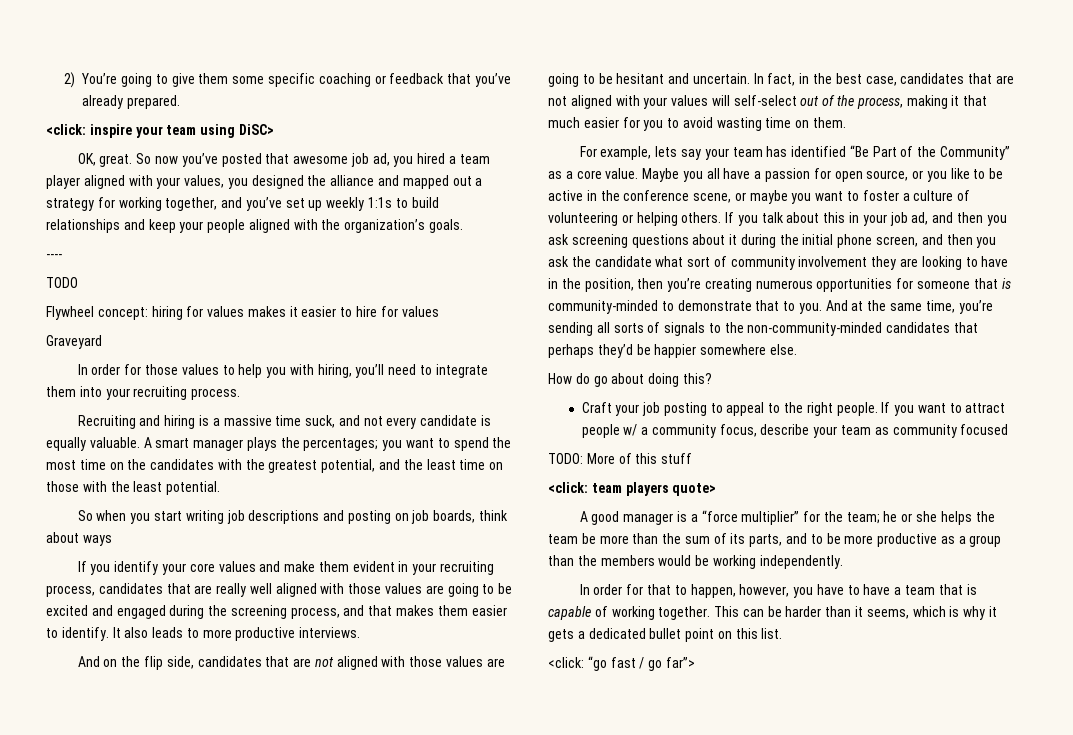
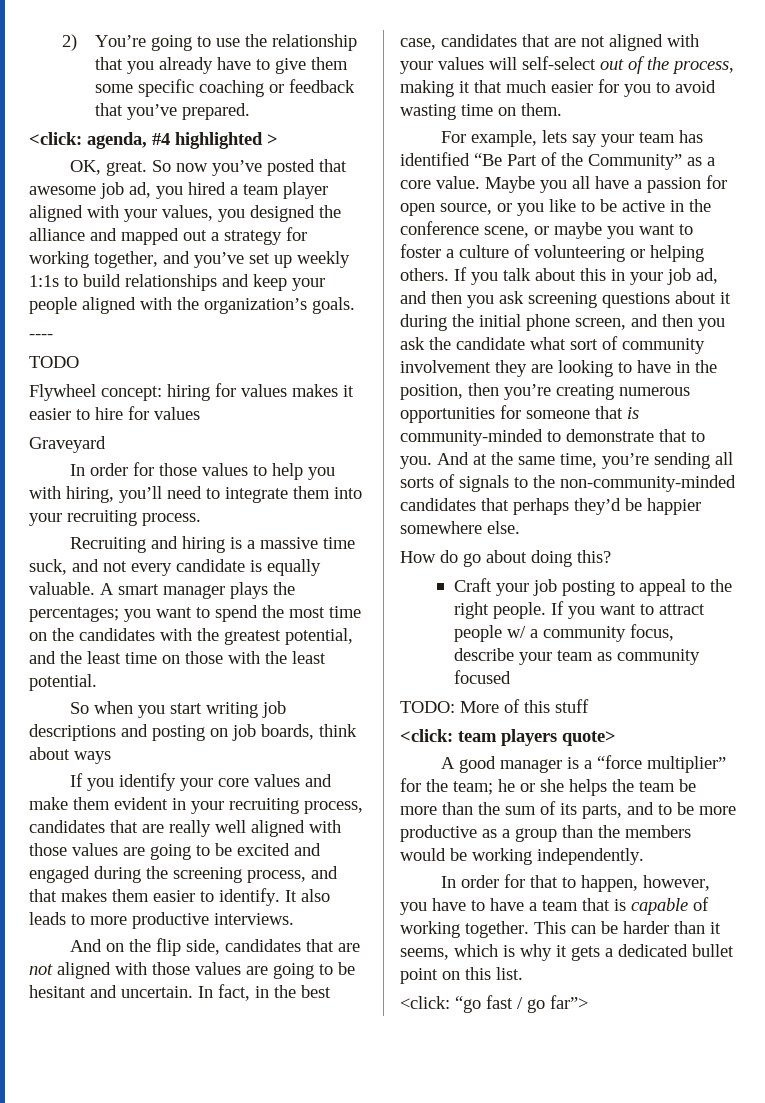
- 2) You’re going to give them some specific coaching or feedback that you’ve already prepared.
+ 2) You’re going to use the relationship that you already have to give them some specific coaching or feedback that you’ve prepared.
- <click: inspire your team using DiSC>
+ <click: agenda, #4 highlighted >

